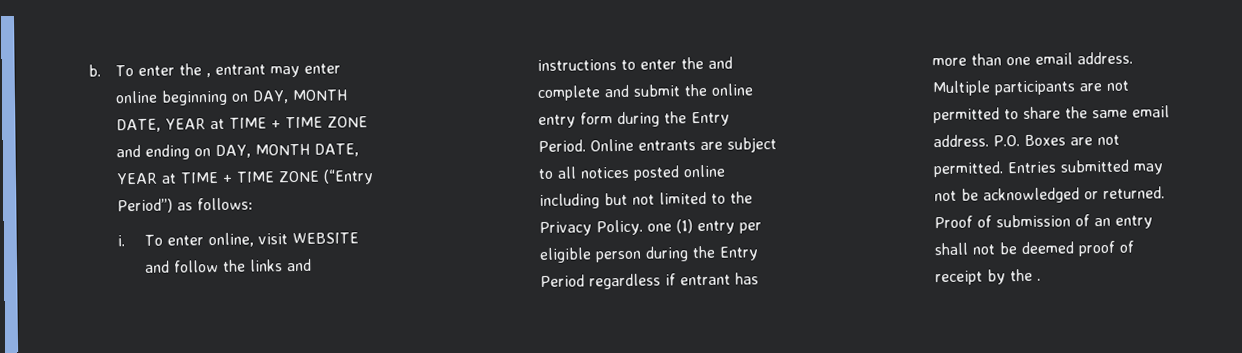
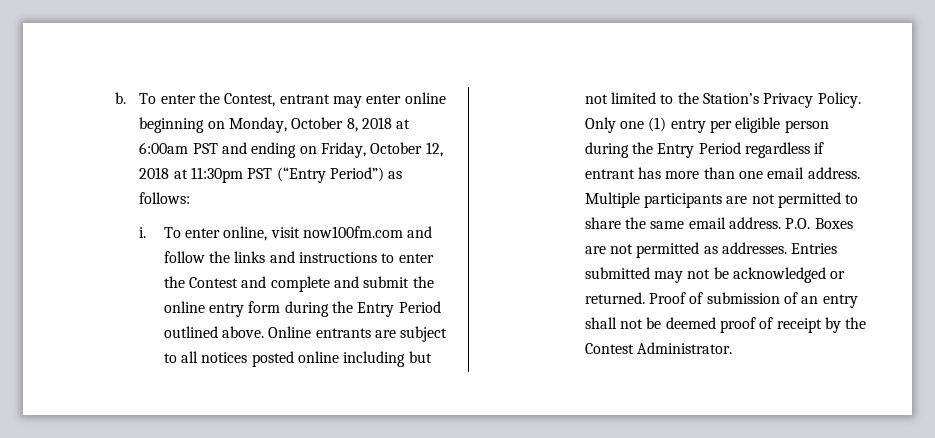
- To enter the , entrant may enter online beginning on DAY, MONTH DATE, YEAR at TIME + TIME ZONE and ending on DAY, MONTH DATE, YEAR at TIME + TIME ZONE (“Entry Period”) as follows:
+ To enter the Contest, entrant may enter online beginning on Monday, October 8, 2018 at 6:00am PST and ending on Friday, October 12, 2018 at 11:30pm PST (“Entry Period”) as follows:
- To enter online, visit WEBSITE and follow the links and instructions to enter the and complete and submit the online entry form during the Entry Period.
+ To enter online, visit now100fm.com and follow the links and instructions to enter the Contest and complete and submit the online entry form during the Entry Period outlined above.
- Online entrants are subject to all notices posted online including but not limited to the Privacy Policy. one (1) entry per eligible person during the Entry Period regardless if entrant has more than one email address.
+ Online entrants are subject to all notices posted online including but not limited to the Station’s Privacy Policy. Only one (1) entry per eligible person during the Entry Period regardless if entrant has more than one email address.
- P.O. Boxes are not permitted.
+ P.O. Boxes are not permitted as addresses.
- Proof of submission of an entry shall not be deemed proof of receipt by the .
+ Proof of submission of an entry shall not be deemed proof of receipt by the Contest Administrator.

